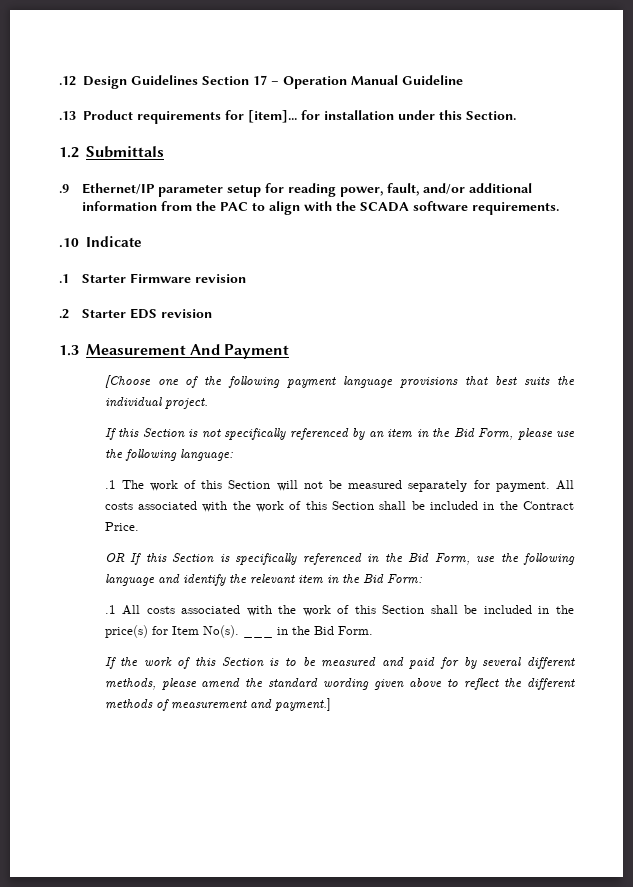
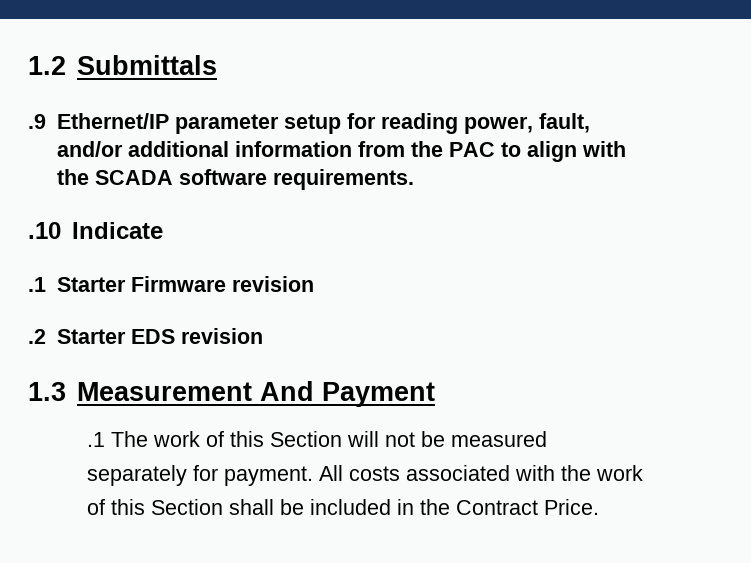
- .12 Design Guidelines Section 17 – Operation Manual Guideline
- .13 Product requirements for [item]... for installation under this Section.
- [Choose one of the following payment language provisions that best suits the individual project.
- If this Section is not specifically referenced by an item in the Bid Form, please use the following language:
- OR If this Section is specifically referenced in the Bid Form, use the following language and identify the relevant item in the Bid Form:
- .1 All costs associated with the work of this Section shall be included in the price(s) for Item No(s). ___ in the Bid Form.
- If the work of this Section is to be measured and paid for by several different methods, please amend the standard wording given above to reflect the different methods of measurement and payment.]

